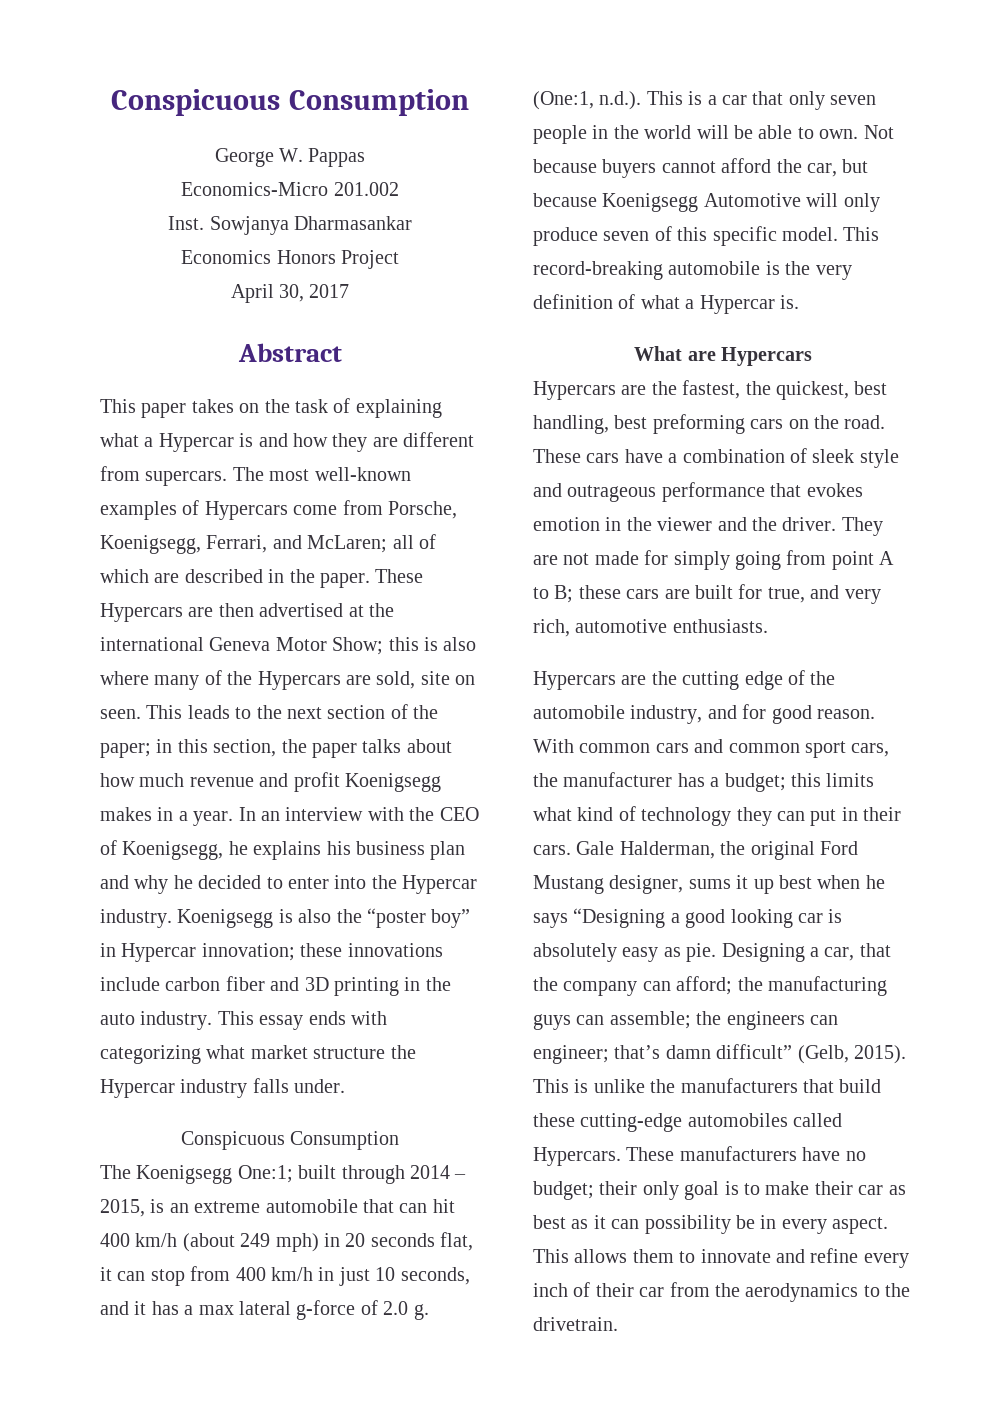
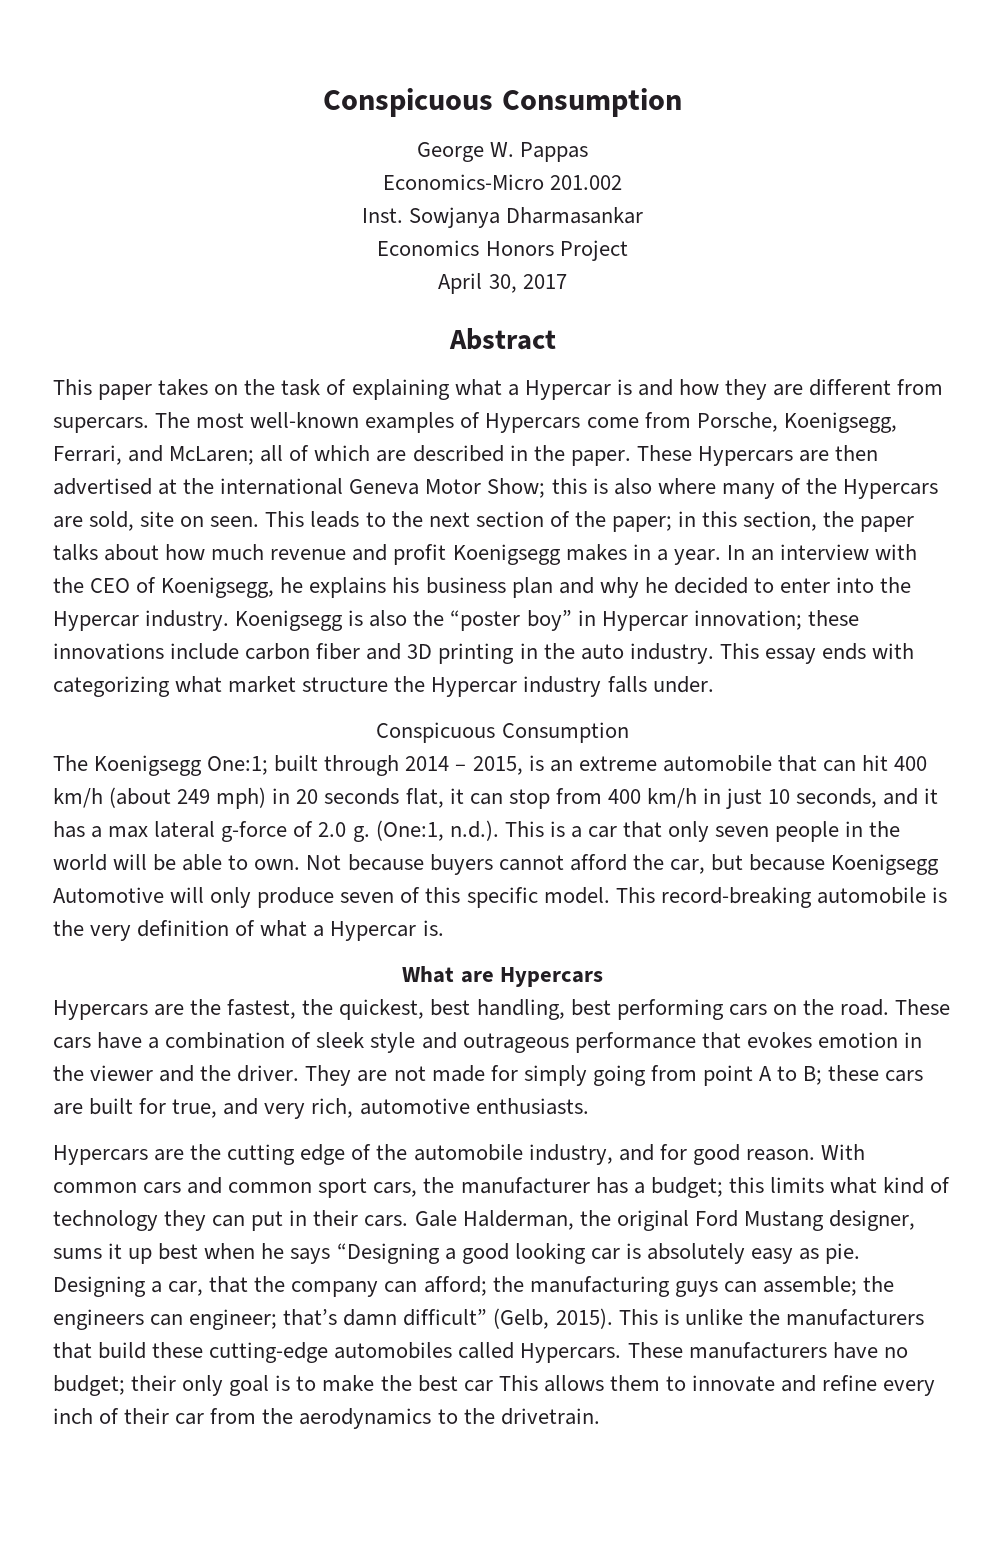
- Hypercars are the fastest, the quickest, best handling, best preforming cars on the road.
+ Hypercars are the fastest, the quickest, best handling, best performing cars on the road.
- These manufacturers have no budget; their only goal is to make their car as best as it can possibility be in every aspect. This allows them to innovate and refine every inch of their car from the aerodynamics to the drivetrain.
+ These manufacturers have no budget; their only goal is to make the best car This allows them to innovate and refine every inch of their car from the aerodynamics to the drivetrain.

